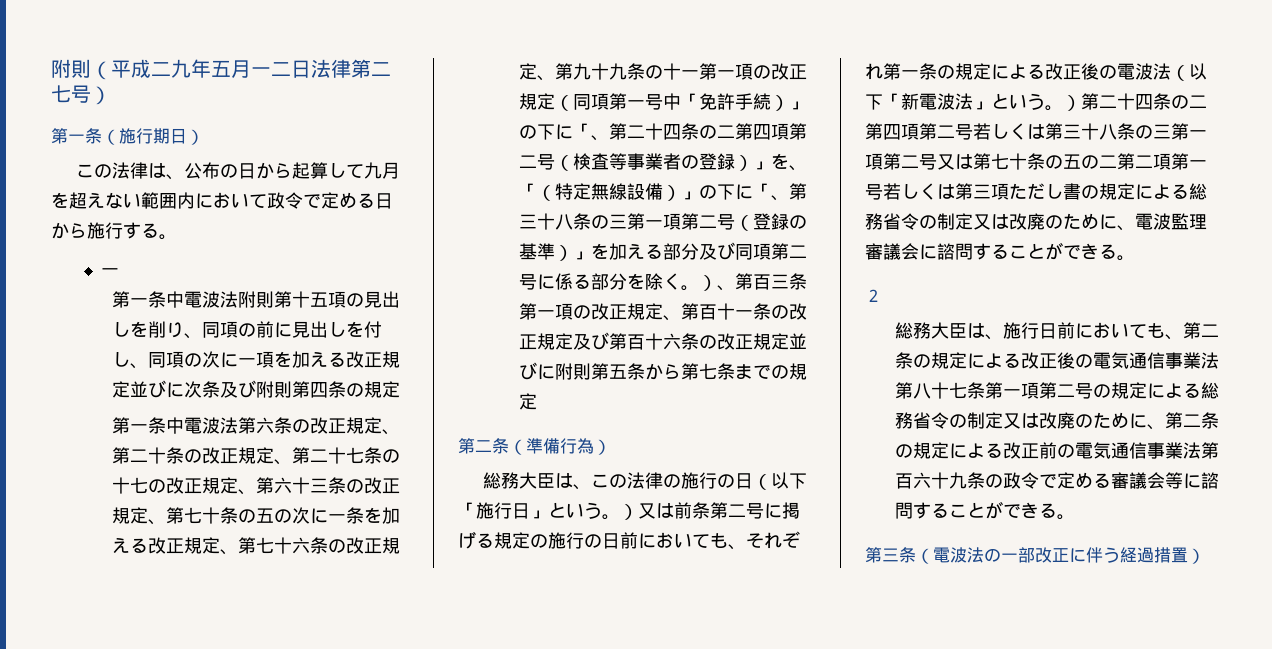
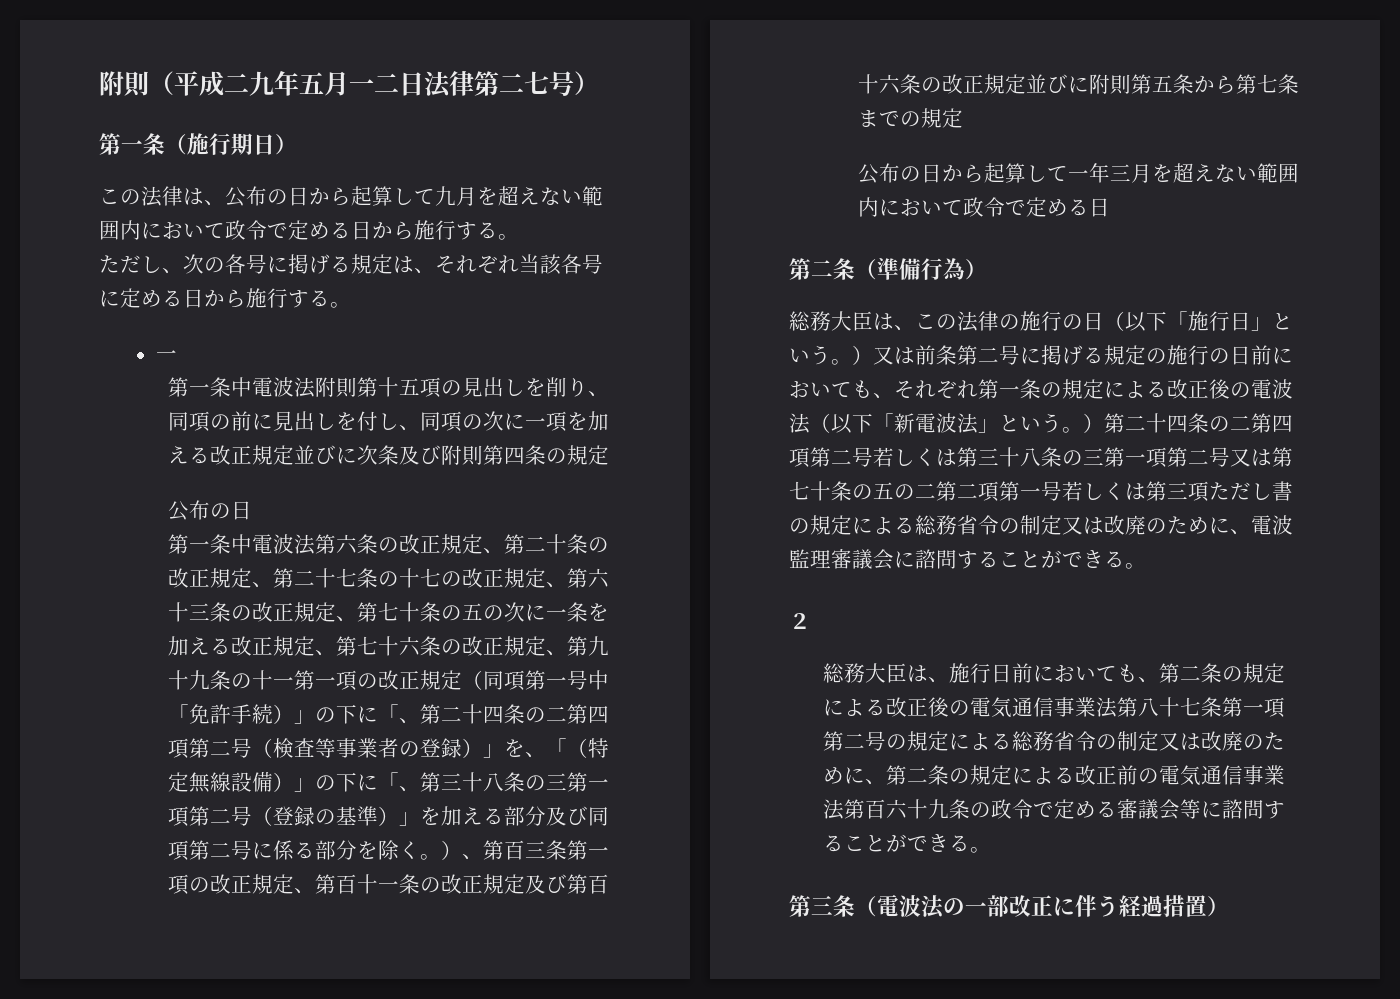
+ ただし、次の各号に掲げる規定は、それぞれ当該各号に定める日から施行する。
  第一条中電波法附則第十五項の見出しを削り、同項の前に見出しを付し、同項の次に一項を加える改正規定並びに次条及び附則第四条の規定
+ 公布の日
+ 公布の日から起算して一年三月を超えない範囲内において政令で定める日

